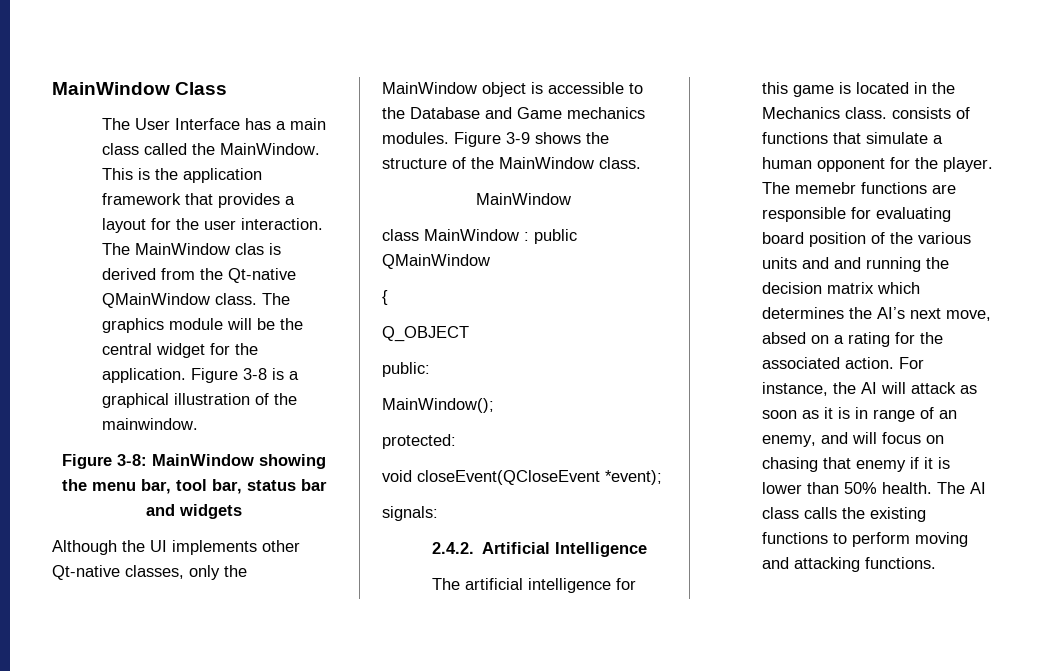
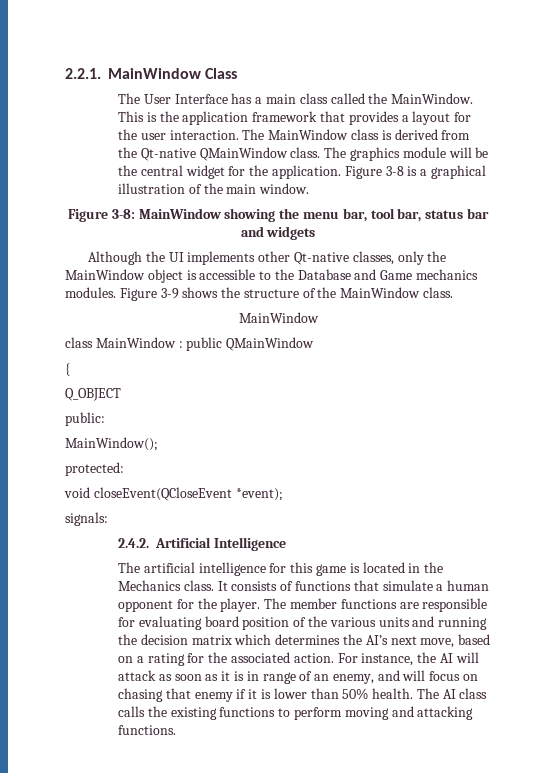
- MainWindow Class
+ 2.2.1. MainWindow Class
- The MainWindow clas is derived from the Qt-native QMainWindow class.
+ The MainWindow class is derived from the Qt-native QMainWindow class.
- Figure 3-8 is a graphical illustration of the mainwindow.
+ Figure 3-8 is a graphical illustration of the main window.
- The artificial intelligence for this game is located in the Mechanics class. consists of functions that simulate a human opponent for the player.
+ The artificial intelligence for this game is located in the Mechanics class. It consists of functions that simulate a human opponent for the player.
- The memebr functions are responsible for evaluating board position of the various units and and running the decision matrix which determines the AI’s next move, absed on a rating for the associated action.
+ The member functions are responsible for evaluating board position of the various units and running the decision matrix which determines the AI’s next move, based on a rating for the associated action.

